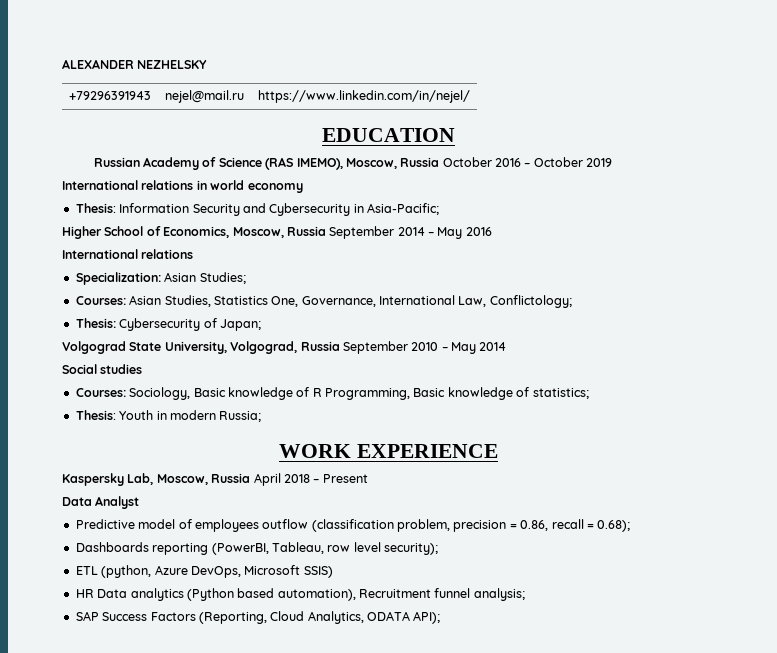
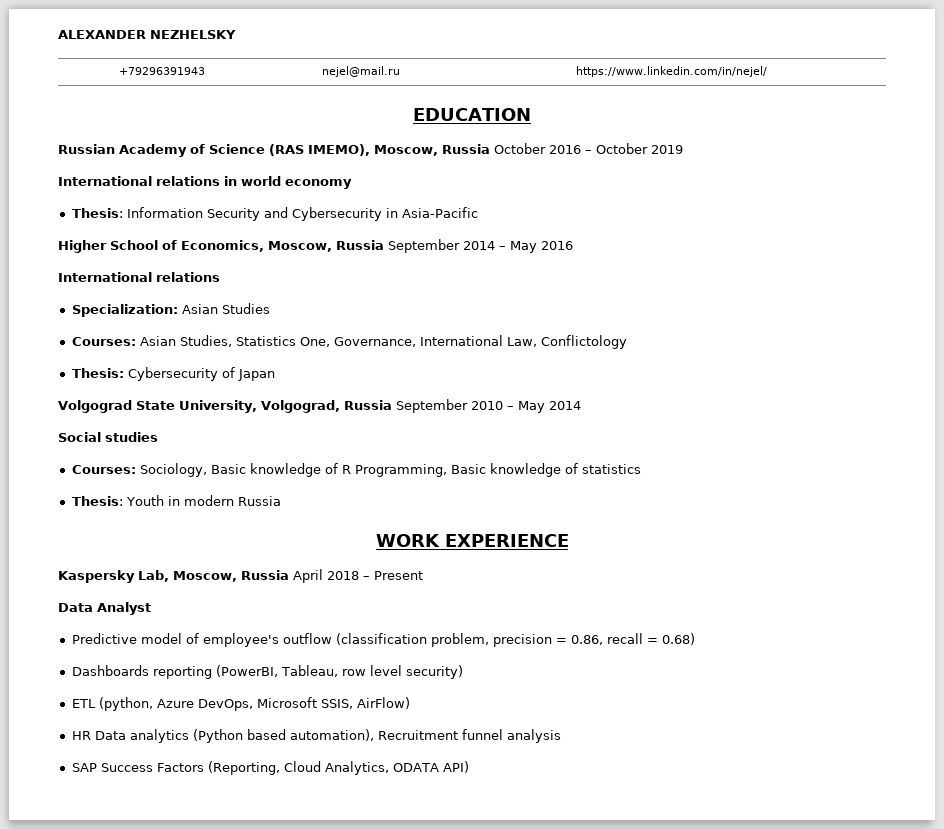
- Thesis: Information Security and Cybersecurity in Asia-Pacific;
+ Thesis: Information Security and Cybersecurity in Asia-Pacific
- Specialization: Asian Studies;
+ Specialization: Asian Studies
- Courses: Asian Studies, Statistics One, Governance, International Law, Conflictology;
+ Courses: Asian Studies, Statistics One, Governance, International Law, Conflictology
- Thesis: Cybersecurity of Japan;
+ Thesis: Cybersecurity of Japan
- Courses: Sociology, Basic knowledge of R Programming, Basic knowledge of statistics;
+ Courses: Sociology, Basic knowledge of R Programming, Basic knowledge of statistics
- Thesis: Youth in modern Russia;
+ Thesis: Youth in modern Russia
- Predictive model of employees outflow (classification problem, precision = 0.86, recall = 0.68);
+ Predictive model of employee's outflow (classification problem, precision = 0.86, recall = 0.68)
- Dashboards reporting (PowerBI, Tableau, row level security);
+ Dashboards reporting (PowerBI, Tableau, row level security)
- ETL (python, Azure DevOps, Microsoft SSIS)
+ ETL (python, Azure DevOps, Microsoft SSIS, AirFlow)
- HR Data analytics (Python based automation), Recruitment funnel analysis;
+ HR Data analytics (Python based automation), Recruitment funnel analysis
- SAP Success Factors (Reporting, Cloud Analytics, ODATA API);
+ SAP Success Factors (Reporting, Cloud Analytics, ODATA API)

